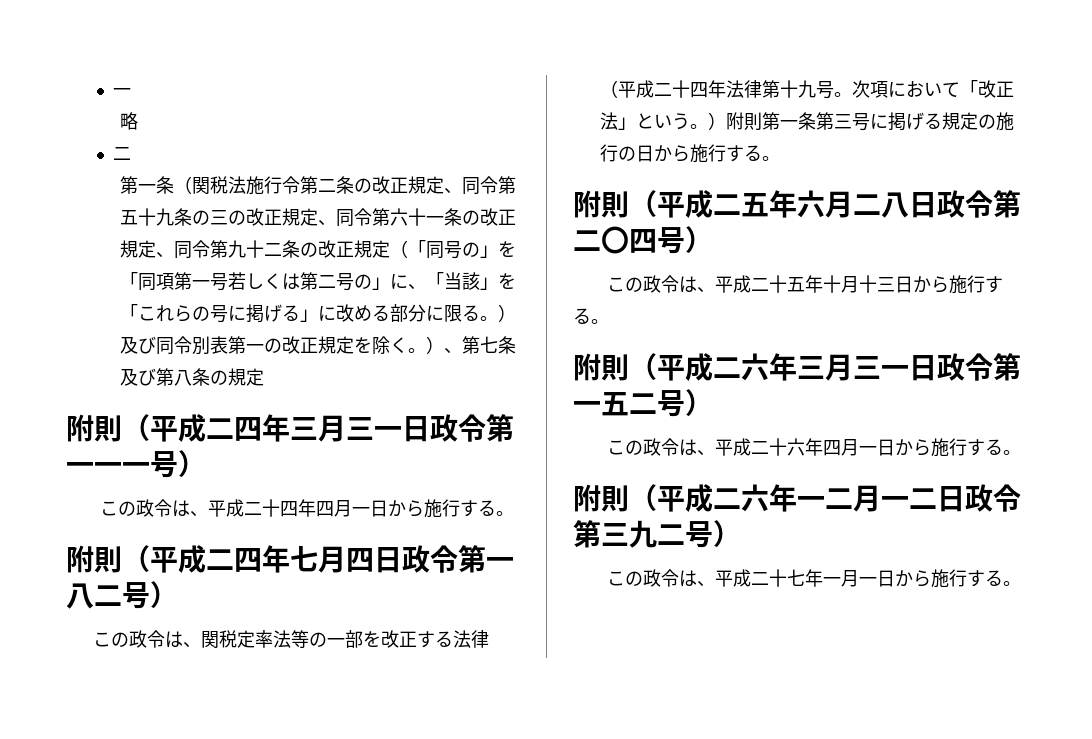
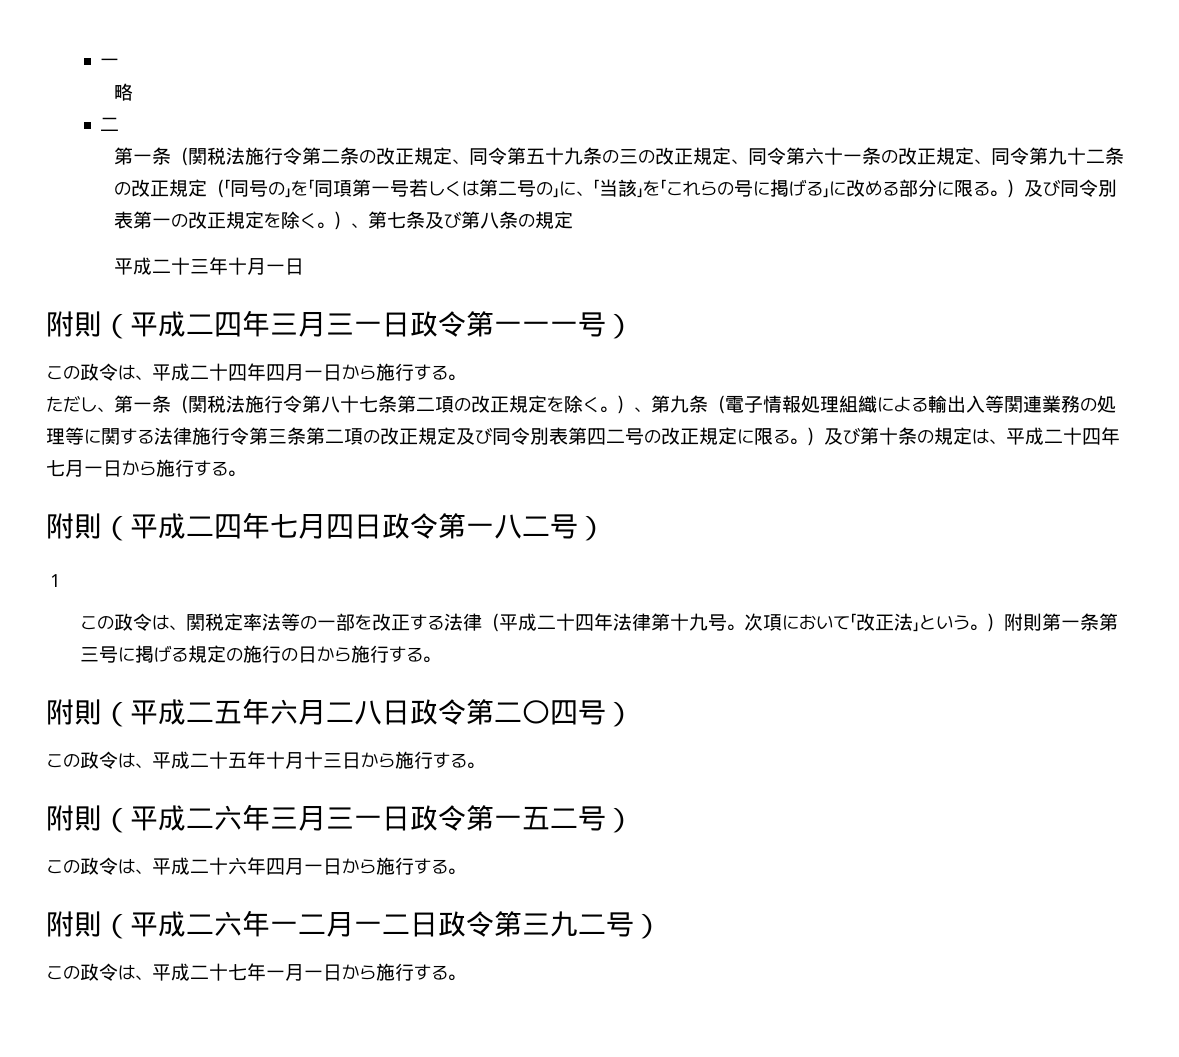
+ 平成二十三年十月一日
+ ただし、第一条（関税法施行令第八十七条第二項の改正規定を除く。）、第九条（電子情報処理組織による輸出入等関連業務の処理等に関する法律施行令第三条第二項の改正規定及び同令別表第四二号の改正規定に限る。）及び第十条の規定は、平成二十四年七月一日から施行する。
+ １

